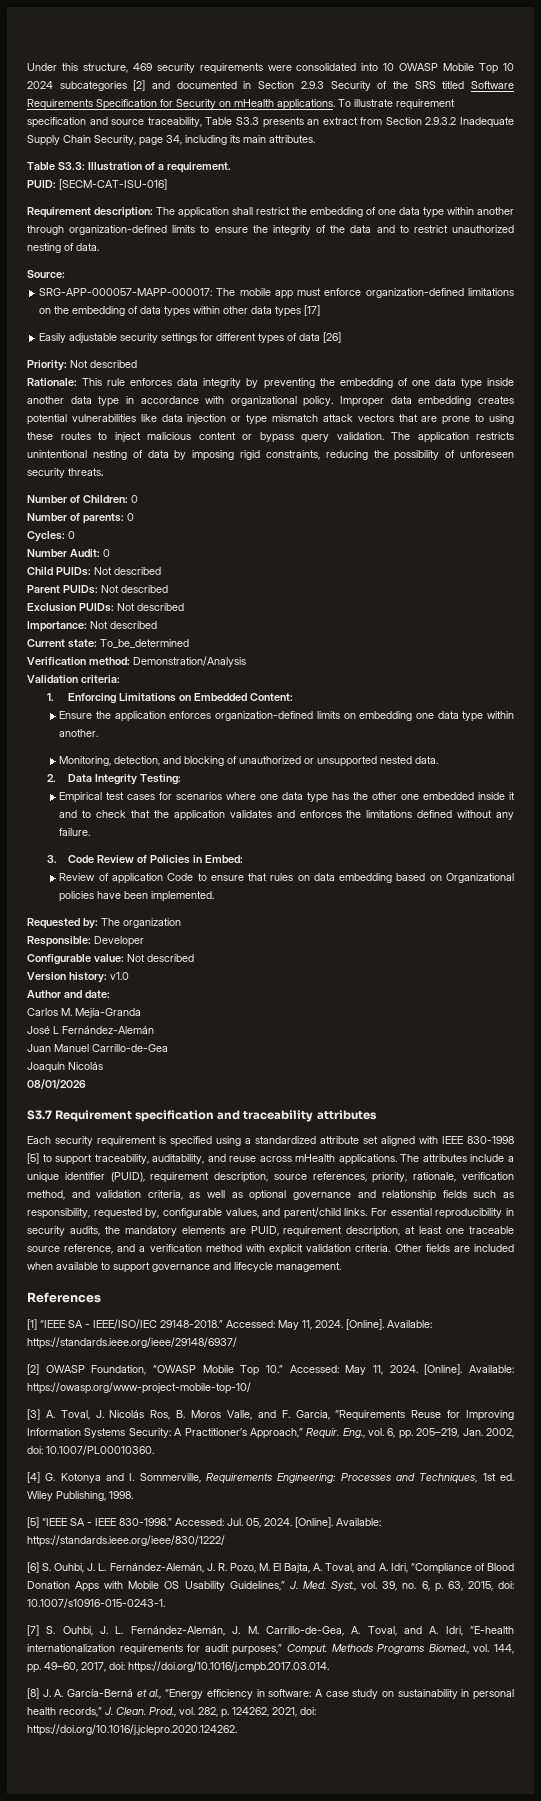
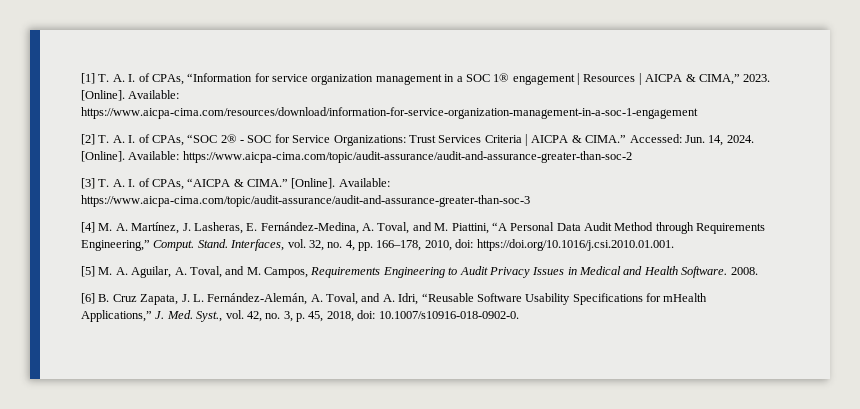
- Under this structure, 469 security requirements were consolidated into 10 OWASP Mobile Top 10 2024 subcategories [2] and documented in Section 2.9.3 Security of the SRS titled Software Requirements Specification for Security on mHealth applications. To illustrate requirement specification and source traceability, Table S3.3 presents an extract from Section 2.9.3.2 Inadequate Supply Chain Security, page 34, including its main attributes.
- Table S3.3: Illustration of a requirement.
- PUID: [SECM-CAT-ISU-016]
- Requirement description: The application shall restrict the embedding of one data type within another through organization-defined limits to ensure the integrity of the data and to restrict unauthorized nesting of data.
- Source:
- SRG-APP-000057-MAPP-000017: The mobile app must enforce organization-defined limitations on the embedding of data types within other data types [17]
- Easily adjustable security settings for different types of data [26]
- Priority: Not described
- Rationale: This rule enforces data integrity by preventing the embedding of one data type inside another data type in accordance with organizational policy. Improper data embedding creates potential vulnerabilities like data injection or type mismatch attack vectors that are prone to using these routes to inject malicious content or bypass query validation. The application restricts unintentional nesting of data by imposing rigid constraints, reducing the possibility of unforeseen security threats.
- Number of Children: 0
- Number of parents: 0
- Cycles: 0
- Number Audit: 0
- Child PUIDs: Not described
- Parent PUIDs: Not described
- Exclusion PUIDs: Not described
- Importance: Not described
- Current state: To_be_determined
- Verification method: Demonstration/Analysis
- Validation criteria:
- 1. Enforcing Limitations on Embedded Content:
- Ensure the application enforces organization-defined limits on embedding one data type within another.
- Monitoring, detection, and blocking of unauthorized or unsupported nested data.
- 2. Data Integrity Testing:
- Empirical test cases for scenarios where one data type has the other one embedded inside it and to check that the application validates and enforces the limitations defined without any failure.
- 3. Code Review of Policies in Embed:
- Review of application Code to ensure that rules on data embedding based on Organizational policies have been implemented.
- Requested by: The organization
- Responsible: Developer
- Configurable value: Not described
- Version history: v1.0
- Author and date:
- Carlos M. Mejía-Granda
- José L Fernández-Alemán
- Juan Manuel Carrillo-de-Gea
- Joaquín Nicolás
- 08/01/2026
- S3.7 Requirement specification and traceability attributes
- Each security requirement is specified using a standardized attribute set aligned with IEEE 830-1998 [5] to support traceability, auditability, and reuse across mHealth applications. The attributes include a unique identifier (PUID), requirement description, source references, priority, rationale, verification method, and validation criteria, as well as optional governance and relationship fields such as responsibility, requested by, configurable values, and parent/child links. For essential reproducibility in security audits, the mandatory elements are PUID, requirement description, at least one traceable source reference, and a verification method with explicit validation criteria. Other fields are included when available to support governance and lifecycle management.
- References
- [1] “IEEE SA - IEEE/ISO/IEC 29148-2018.” Accessed: May 11, 2024. [Online]. Available: https://standards.ieee.org/ieee/29148/6937/
- [2] OWASP Foundation, “OWASP Mobile Top 10.” Accessed: May 11, 2024. [Online]. Available: https://owasp.org/www-project-mobile-top-10/
- [3] A. Toval, J. Nicolás Ros, B. Moros Valle, and F. Garcia, “Requirements Reuse for Improving Information Systems Security: A Practitioner’s Approach,” Requir. Eng., vol. 6, pp. 205–219, Jan. 2002, doi: 10.1007/PL00010360.
- [4] G. Kotonya and I. Sommerville, Requirements Engineering: Processes and Techniques, 1st ed. Wiley Publishing, 1998.
- [5] “IEEE SA - IEEE 830-1998.” Accessed: Jul. 05, 2024. [Online]. Available: https://standards.ieee.org/ieee/830/1222/
- [6] S. Ouhbi, J. L. Fernández-Alemán, J. R. Pozo, M. El Bajta, A. Toval, and A. Idri, “Compliance of Blood Donation Apps with Mobile OS Usability Guidelines,” J. Med. Syst., vol. 39, no. 6, p. 63, 2015, doi: 10.1007/s10916-015-0243-1.
- [7] S. Ouhbi, J. L. Fernández-Alemán, J. M. Carrillo-de-Gea, A. Toval, and A. Idri, “E-health internationalization requirements for audit purposes,” Comput. Methods Programs Biomed., vol. 144, pp. 49–60, 2017, doi: https://doi.org/10.1016/j.cmpb.2017.03.014.
- [8] J. A. García-Berná et al., “Energy efficiency in software: A case study on sustainability in personal health records,” J. Clean. Prod., vol. 282, p. 124262, 2021, doi: https://doi.org/10.1016/j.jclepro.2020.124262.
+ [1] T. A. I. of CPAs, “Information for service organization management in a SOC 1® engagement | Resources | AICPA & CIMA,” 2023. [Online]. Available: https://www.aicpa-cima.com/resources/download/information-for-service-organization-management-in-a-soc-1-engagement
+ [2] T. A. I. of CPAs, “SOC 2® - SOC for Service Organizations: Trust Services Criteria | AICPA & CIMA.” Accessed: Jun. 14, 2024. [Online]. Available: https://www.aicpa-cima.com/topic/audit-assurance/audit-and-assurance-greater-than-soc-2
+ [3] T. A. I. of CPAs, “AICPA & CIMA.” [Online]. Available: https://www.aicpa-cima.com/topic/audit-assurance/audit-and-assurance-greater-than-soc-3
+ [4] M. A. Martínez, J. Lasheras, E. Fernández-Medina, A. Toval, and M. Piattini, “A Personal Data Audit Method through Requirements Engineering,” Comput. Stand. Interfaces, vol. 32, no. 4, pp. 166–178, 2010, doi: https://doi.org/10.1016/j.csi.2010.01.001.
+ [5] M. A. Aguilar, A. Toval, and M. Campos, Requirements Engineering to Audit Privacy Issues in Medical and Health Software. 2008.
+ [6] B. Cruz Zapata, J. L. Fernández-Alemán, A. Toval, and A. Idri, “Reusable Software Usability Specifications for mHealth Applications,” J. Med. Syst., vol. 42, no. 3, p. 45, 2018, doi: 10.1007/s10916-018-0902-0.

